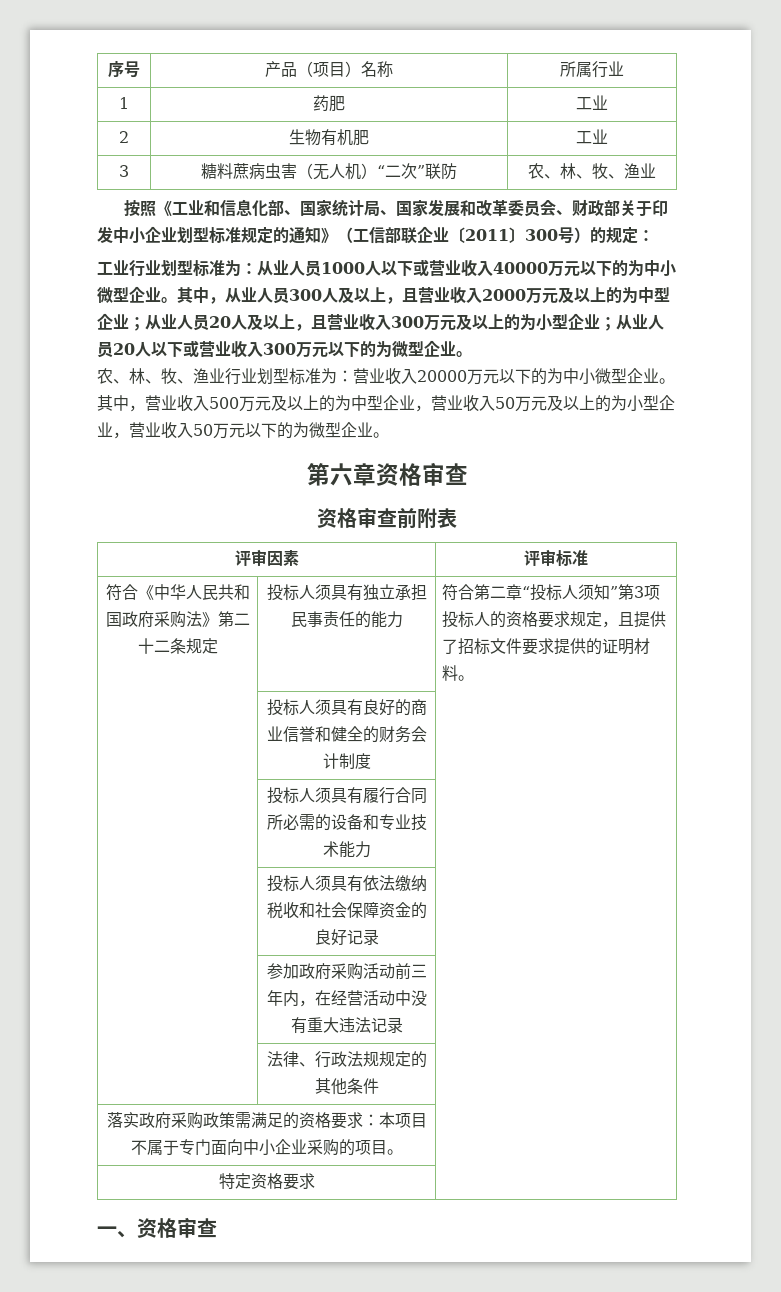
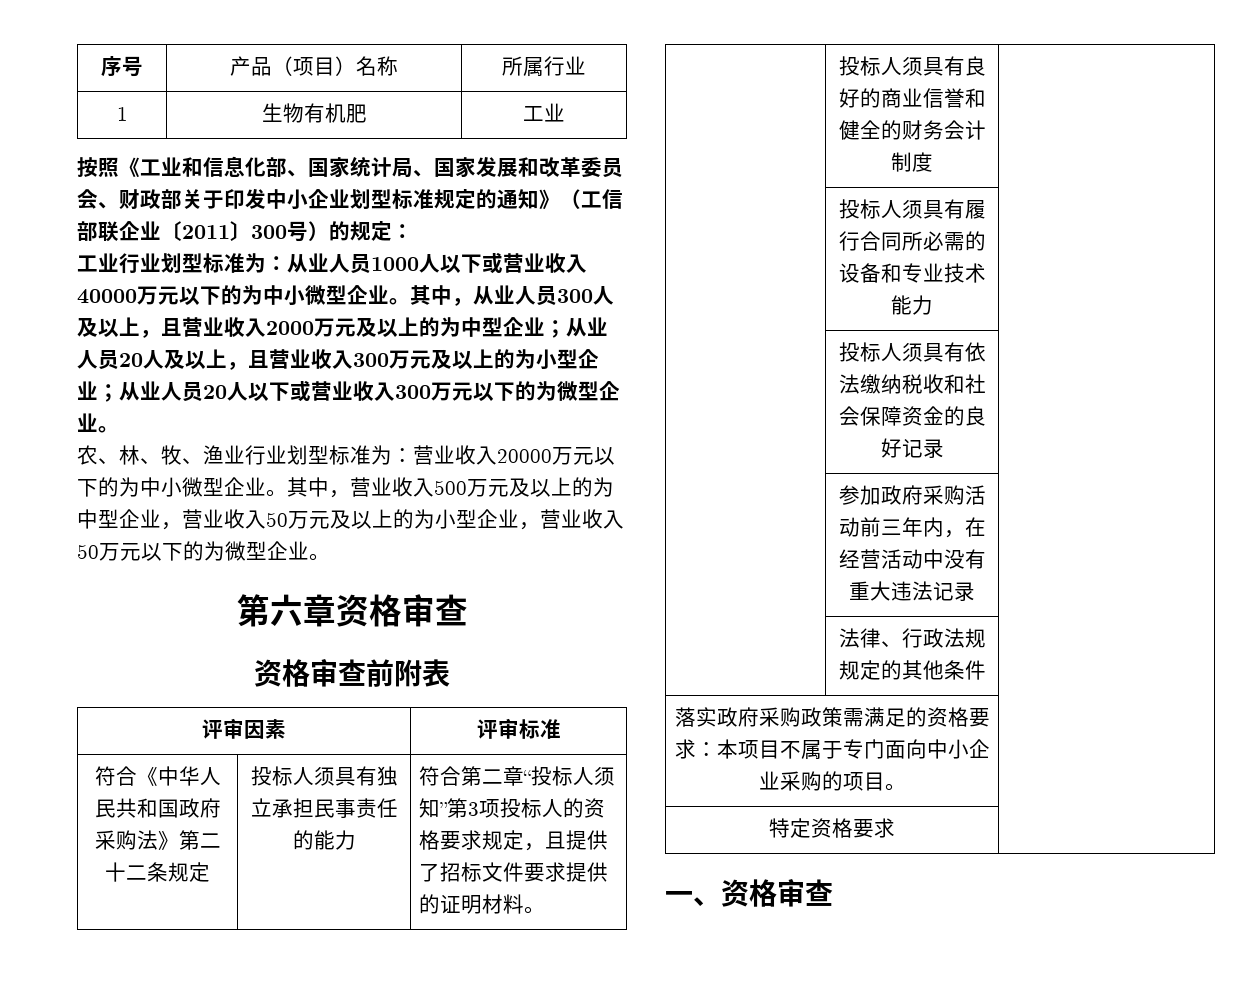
- 1 | 药肥 | 工业
- 2 | 生物有机肥 | 工业
+ 1 | 生物有机肥 | 工业
- 3 | 糖料蔗病虫害（无人机）“二次”联防 | 农、林、牧、渔业

